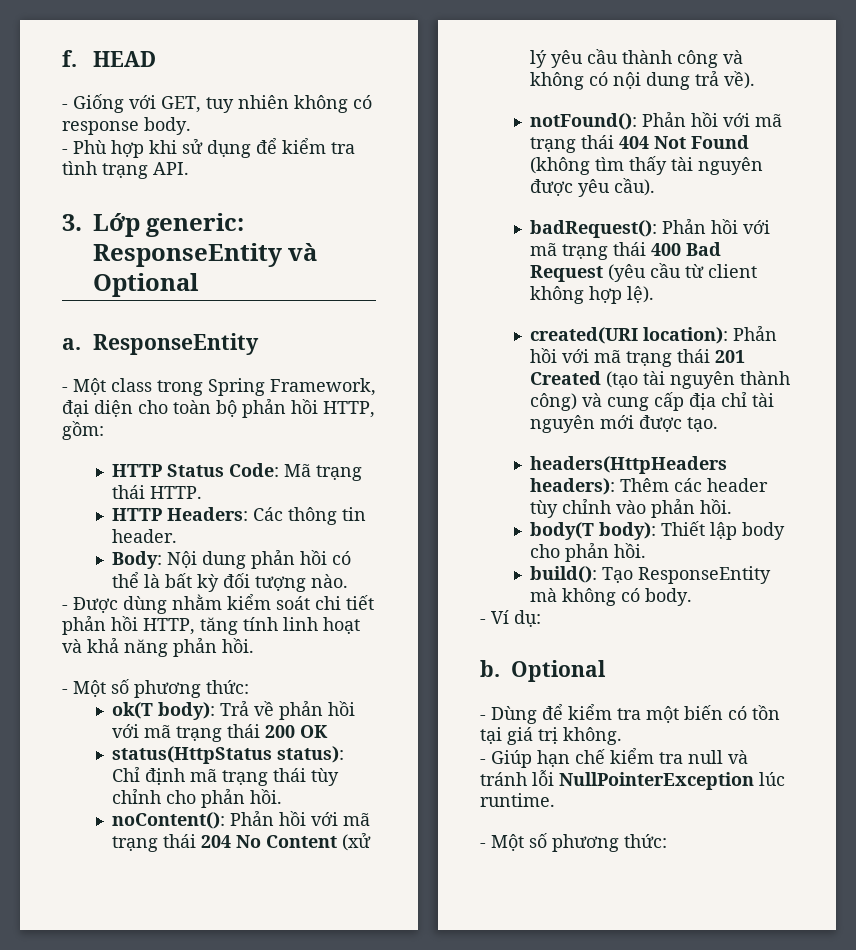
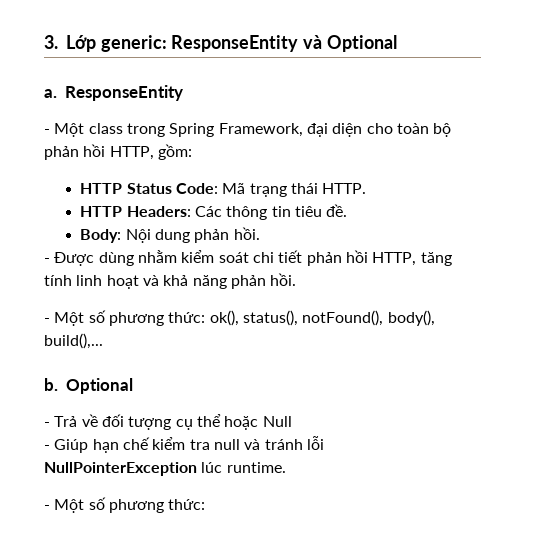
- f. HEAD
- - Giống với GET, tuy nhiên không có response body.
- - Phù hợp khi sử dụng để kiểm tra tình trạng API.
- HTTP Headers: Các thông tin header.
+ HTTP Headers: Các thông tin tiêu đề.
- Body: Nội dung phản hồi có thể là bất kỳ đối tượng nào.
+ Body: Nội dung phản hồi.
  - Được dùng nhằm kiểm soát chi tiết phản hồi HTTP, tăng tính linh hoạt và khả năng phản hồi.
- - Một số phương thức:
- ok(T body): Trả về phản hồi với mã trạng thái 200 OK
- status(HttpStatus status): Chỉ định mã trạng thái tùy chỉnh cho phản hồi.
- noContent(): Phản hồi với mã trạng thái 204 No Content (xử lý yêu cầu thành công và không có nội dung trả về).
- notFound(): Phản hồi với mã trạng thái 404 Not Found (không tìm thấy tài nguyên được yêu cầu).
- badRequest(): Phản hồi với mã trạng thái 400 Bad Request (yêu cầu từ client không hợp lệ).
- created(URI location): Phản hồi với mã trạng thái 201 Created (tạo tài nguyên thành công) và cung cấp địa chỉ tài nguyên mới được tạo.
- headers(HttpHeaders headers): Thêm các header tùy chỉnh vào phản hồi.
- body(T body): Thiết lập body cho phản hồi.
- build(): Tạo ResponseEntity mà không có body.
- - Ví dụ:
+ - Một số phương thức: ok(), status(), notFound(), body(), build(),...
  b. Optional
- - Dùng để kiểm tra một biến có tồn tại giá trị không.
+ - Trả về đối tượng cụ thể hoặc Null

